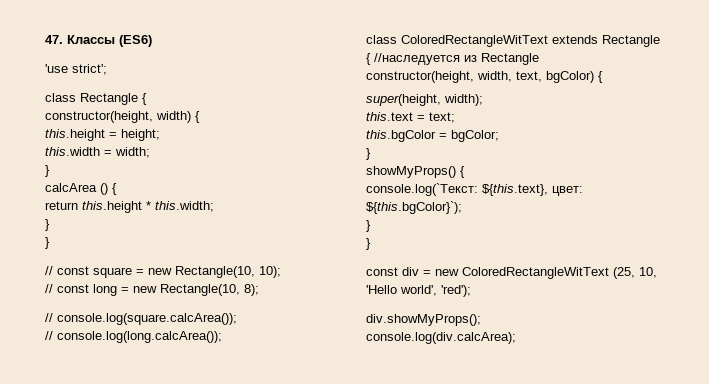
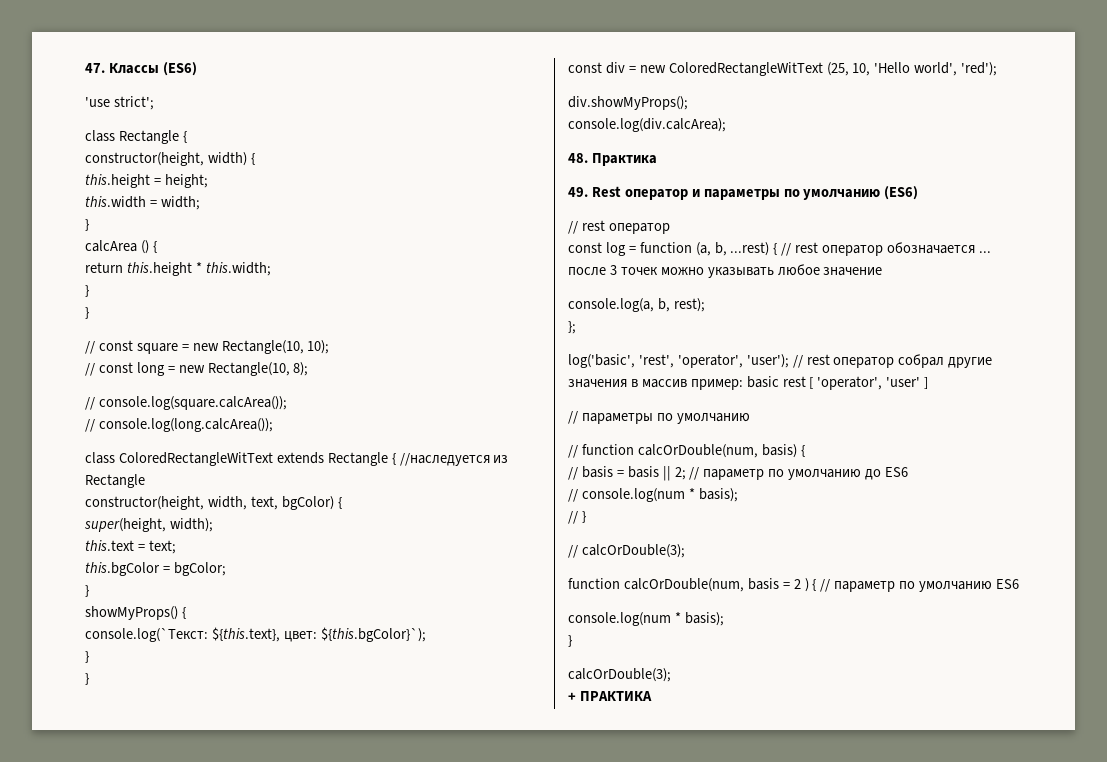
+ 48. Практика
+ 49. Rest оператор и параметры по умолчанию (ES6)
+ // rest оператор
+ const log = function (a, b, ...rest) { // rest оператор обозначается ... после 3 точек можно указывать любое значение
+ console.log(a, b, rest);
+ };
+ log('basic', 'rest', 'operator', 'user'); // rest оператор собрал другие значения в массив пример: basic rest [ 'operator', 'user' ]
+ // параметры по умолчанию
+ // function calcOrDouble(num, basis) {
+ // basis = basis || 2; // параметр по умолчанию до ES6
+ // console.log(num * basis);
+ // }
+ // calcOrDouble(3);
+ function calcOrDouble(num, basis = 2 ) { // параметр по умолчанию ES6
+ console.log(num * basis);
+ }
+ calcOrDouble(3);
+ + ПРАКТИКА

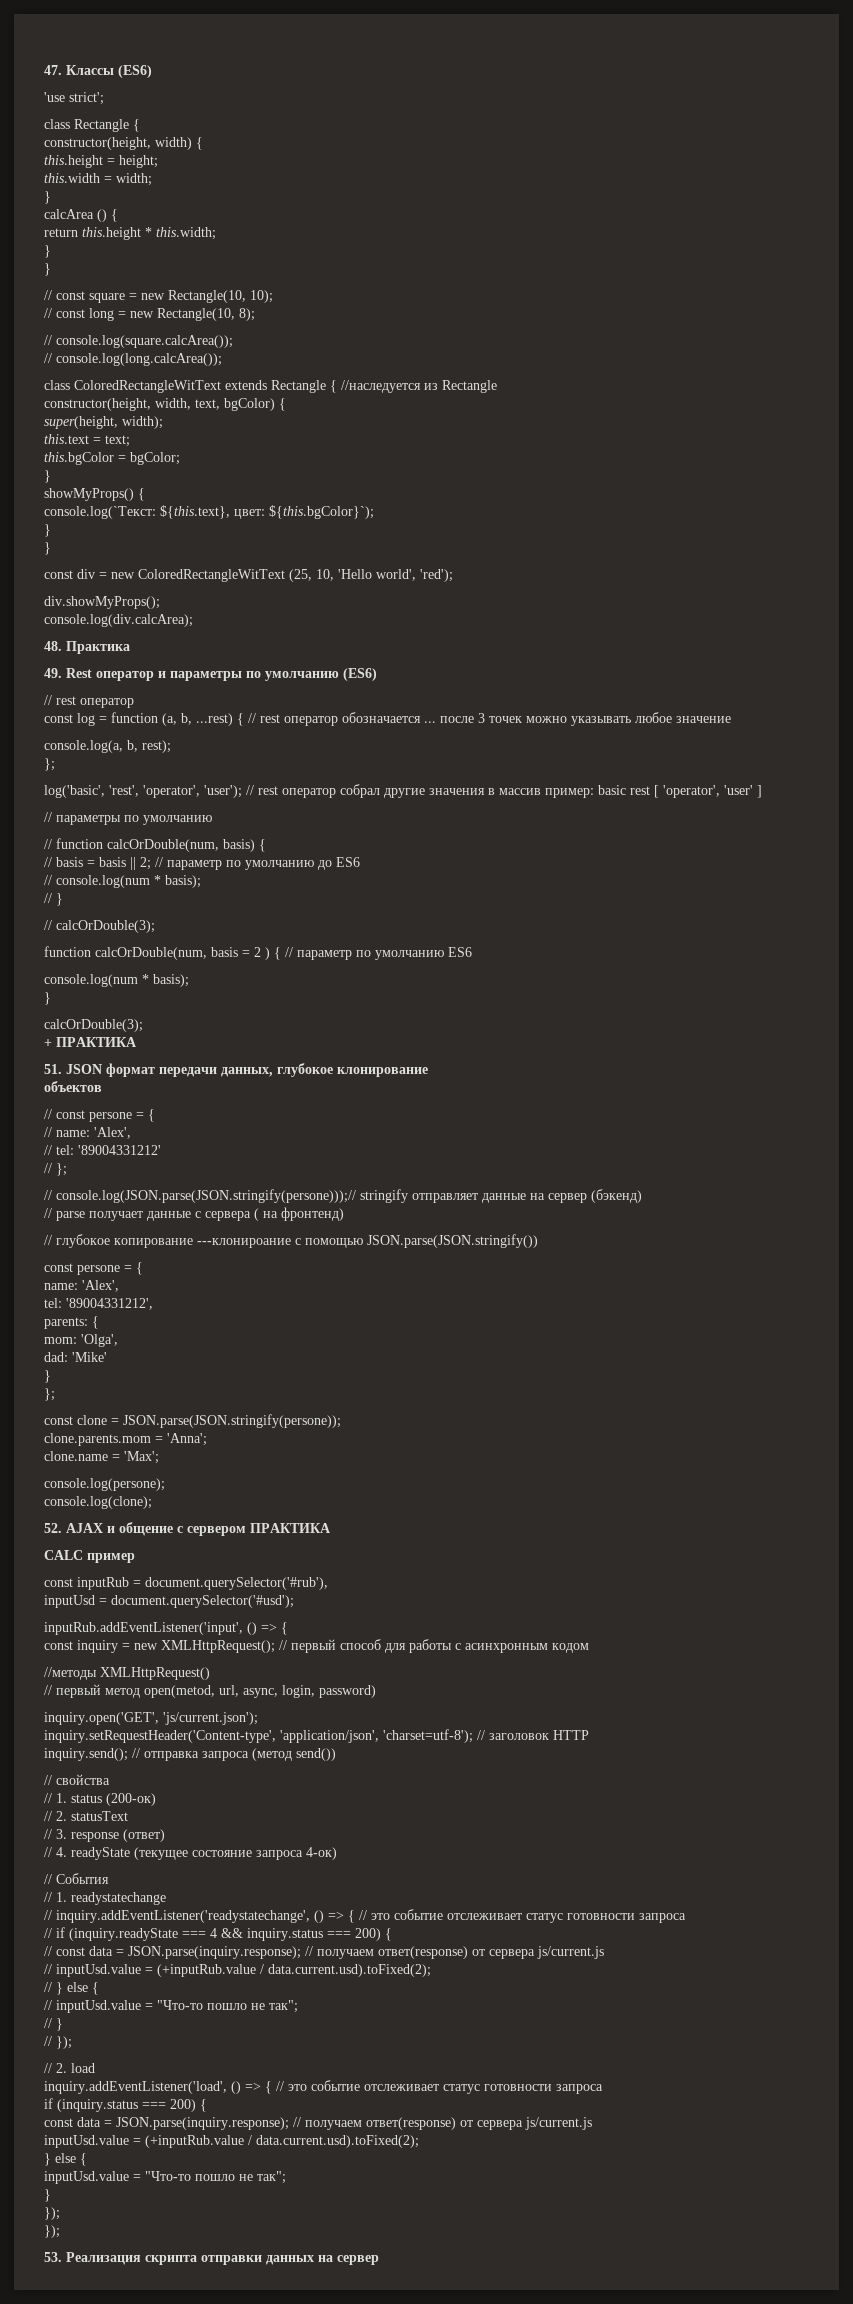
+ 51. JSON формат передачи данных, глубокое клонирование
+ объектов
+ // const persone = {
+ // name: 'Alex',
+ // tel: '89004331212'
+ // };
+ // console.log(JSON.parse(JSON.stringify(persone)));// stringify отправляет данные на сервер (бэкенд)
+ // parse получает данные с сервера ( на фронтенд)
+ // глубокое копирование ---клонироание с помощью JSON.parse(JSON.stringify())
+ const persone = {
+ name: 'Alex',
+ tel: '89004331212',
+ parents: {
+ mom: 'Olga',
+ dad: 'Mike'
+ }
+ };
+ const clone = JSON.parse(JSON.stringify(persone));
+ clone.parents.mom = 'Anna';
+ clone.name = 'Max';
+ console.log(persone);
+ console.log(clone);
+ 52. AJAX и общение с сервером ПРАКТИКА
+ CALC пример
+ const inputRub = document.querySelector('#rub'),
+ inputUsd = document.querySelector('#usd');
+ inputRub.addEventListener('input', () => {
+ const inquiry = new XMLHttpRequest(); // первый способ для работы с асинхронным кодом
+ //методы XMLHttpRequest()
+ // первый метод open(metod, url, async, login, password)
+ inquiry.open('GET', 'js/current.json');
+ inquiry.setRequestHeader('Content-type', 'application/json', 'charset=utf-8'); // заголовок HTTP
+ inquiry.send(); // отправка запроса (метод send())
+ // свойства
+ // 1. status (200-ок)
+ // 2. statusText
+ // 3. response (ответ)
+ // 4. readyState (текущее состояние запроса 4-ок)
+ // События
+ // 1. readystatechange
+ // inquiry.addEventListener('readystatechange', () => { // это событие отслеживает статус готовности запроса
+ // if (inquiry.readyState === 4 && inquiry.status === 200) {
+ // const data = JSON.parse(inquiry.response); // получаем ответ(response) от сервера js/current.js
+ // inputUsd.value = (+inputRub.value / data.current.usd).toFixed(2);
+ // } else {
+ // inputUsd.value = "Что-то пошло не так";
+ // }
+ // });
+ // 2. load
+ inquiry.addEventListener('load', () => { // это событие отслеживает статус готовности запроса
+ if (inquiry.status === 200) {
+ const data = JSON.parse(inquiry.response); // получаем ответ(response) от сервера js/current.js
+ inputUsd.value = (+inputRub.value / data.current.usd).toFixed(2);
+ } else {
+ inputUsd.value = "Что-то пошло не так";
+ }
+ });
+ });
+ 53. Реализация скрипта отправки данных на сервер

